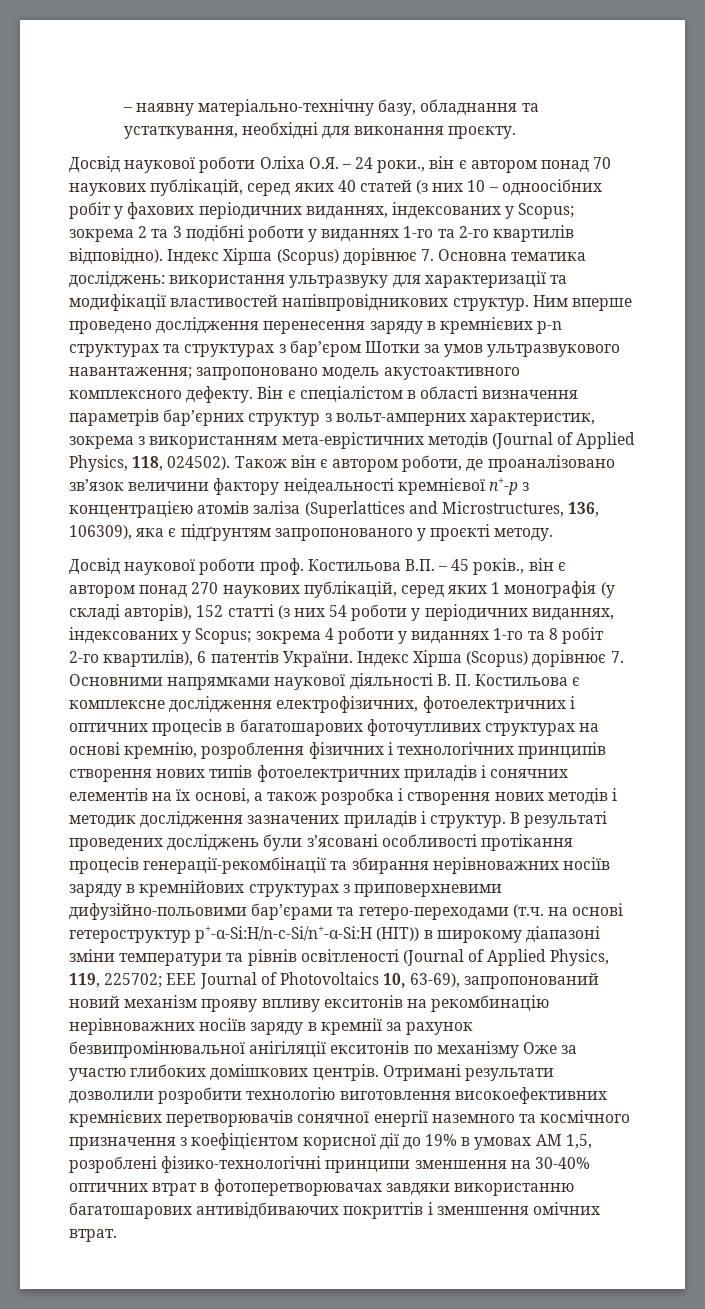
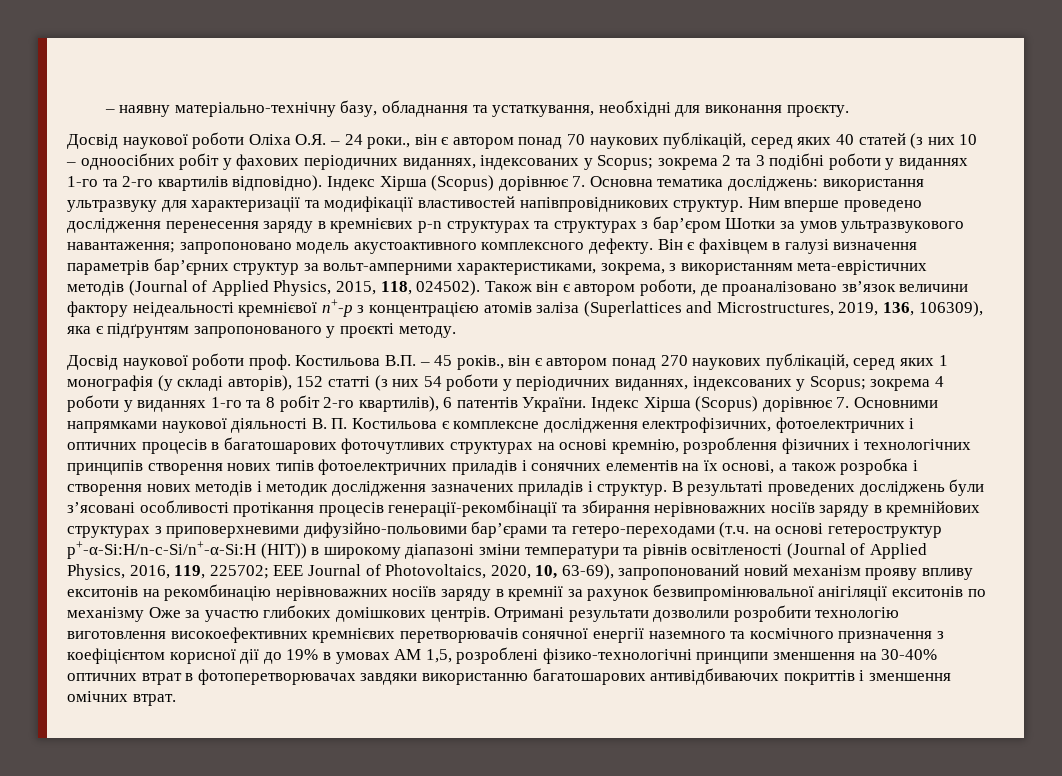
- Він є спеціалістом в області визначення параметрів бар’єрних структур з вольт-амперних характеристик, зокрема з використанням мета-еврістичних методів (Journal of Applied Physics, 118, 024502).
+ Він є фахівцем в галузі визначення параметрів бар’єрних структур за вольт-амперними характеристиками, зокрема, з використанням мета-еврістичних методів (Journal of Applied Physics, 2015, 118, 024502).
- Також він є автором роботи, де проаналізовано зв’язок величини фактору неідеальності кремнієвої n+-p з концентрацією атомів заліза (Superlattices and Microstructures, 136, 106309), яка є підґрунтям запропонованого у проєкті методу.
+ Також він є автором роботи, де проаналізовано зв’язок величини фактору неідеальності кремнієвої n+-p з концентрацією атомів заліза (Superlattices and Microstructures, 2019, 136, 106309), яка є підґрунтям запропонованого у проєкті методу.
- В результаті проведених досліджень були з’ясовані особливості протікання процесів генерації-рекомбінації та збирання нерівноважних носіїв заряду в кремнійових структурах з приповерхневими дифузійно-польовими бар’єрами та гетеро-переходами (т.ч. на основі гетероструктур p+-α-Si:H/n-c-Si/n+-α-Si:H (HIT)) в широкому діапазоні зміни температури та рівнів освітленості (Journal of Applied Physics, 119, 225702;
+ В результаті проведених досліджень були з’ясовані особливості протікання процесів генерації-рекомбінації та збирання нерівноважних носіїв заряду в кремнійових структурах з приповерхневими дифузійно-польовими бар’єрами та гетеро-переходами (т.ч. на основі гетероструктур p+-α-Si:H/n-c-Si/n+-α-Si:H (HIT)) в широкому діапазоні зміни температури та рівнів освітленості (Journal of Applied Physics, 2016, 119, 225702;
- EEE Journal of Photovoltaics 10, 63-69), запропонований новий механізм прояву впливу екситонів на рекомбинацію нерівноважних носіїв заряду в кремнії за рахунок безвипромінювальної анігіляції екситонів по механізму Оже за участю глибоких домішкових центрів.
+ EEE Journal of Photovoltaics, 2020, 10, 63-69), запропонований новий механізм прояву впливу екситонів на рекомбинацію нерівноважних носіїв заряду в кремнії за рахунок безвипромінювальної анігіляції екситонів по механізму Оже за участю глибоких домішкових центрів.

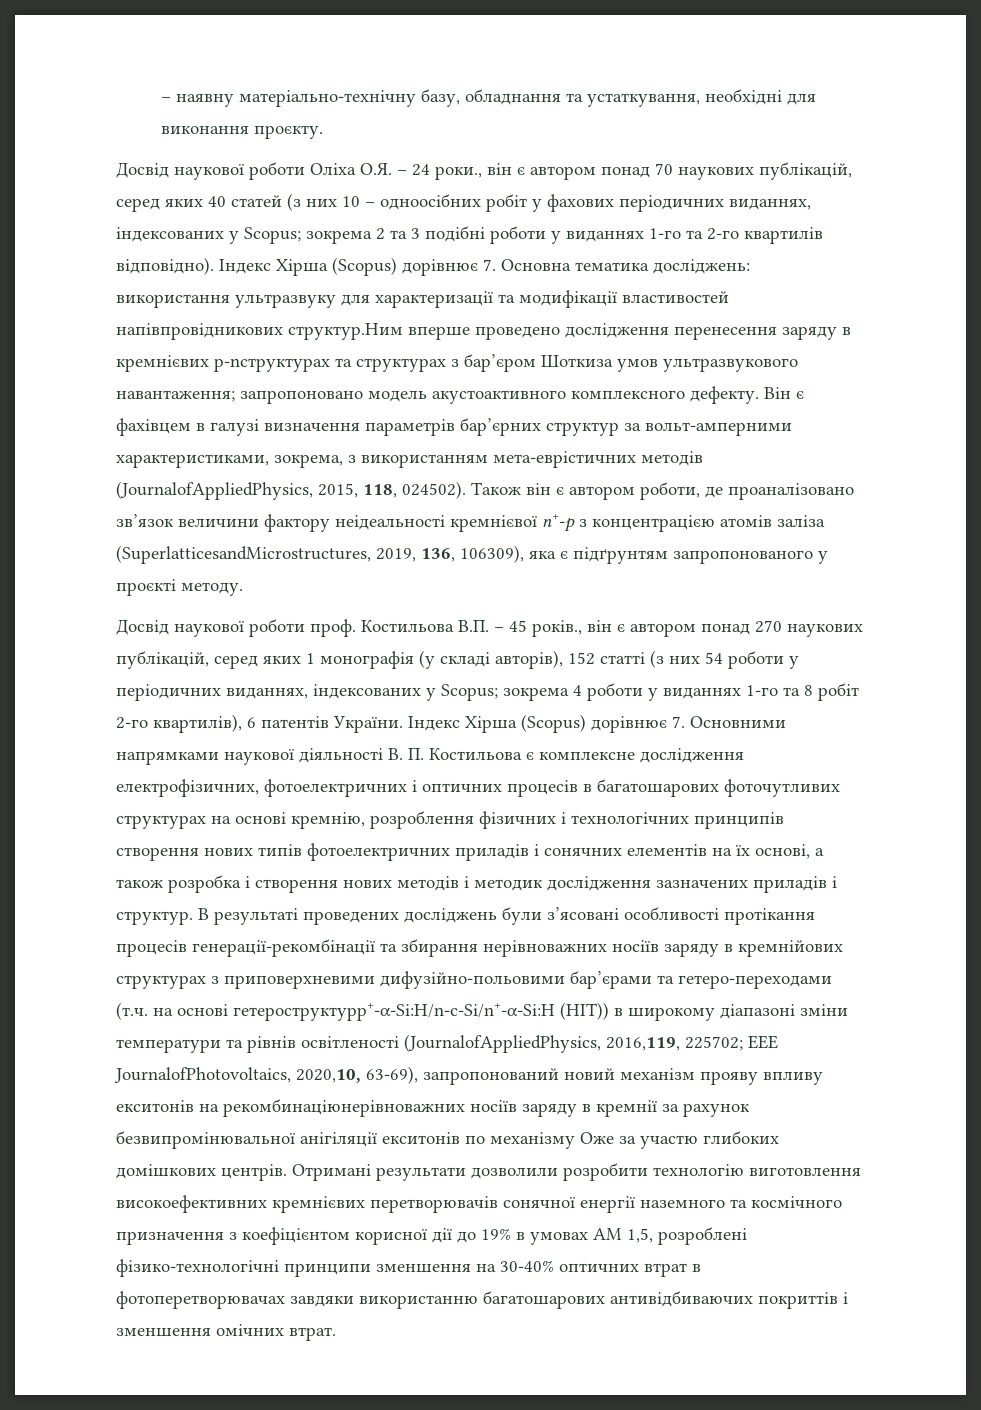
- Індекс Хірша (Scopus) дорівнює 7. Основна тематика досліджень: використання ультразвуку для характеризації та модифікації властивостей напівпровідникових структур. Ним вперше проведено дослідження перенесення заряду в кремнієвих p-n структурах та структурах з бар’єром Шотки за умов ультразвукового навантаження; запропоновано модель акустоактивного комплексного дефекту.
+ Індекс Хірша (Scopus) дорівнює 7. Основна тематика досліджень: використання ультразвуку для характеризації та модифікації властивостей напівпровідникових структур.Ним вперше проведено дослідження перенесення заряду в кремнієвих p-nструктурах та структурах з бар’єром Шоткиза умов ультразвукового навантаження; запропоновано модель акустоактивного комплексного дефекту.
- Він є фахівцем в галузі визначення параметрів бар’єрних структур за вольт-амперними характеристиками, зокрема, з використанням мета-еврістичних методів (Journal of Applied Physics, 2015, 118, 024502).
+ Він є фахівцем в галузі визначення параметрів бар’єрних структур за вольт-амперними характеристиками, зокрема, з використанням мета-еврістичних методів (JournalofAppliedPhysics, 2015, 118, 024502).
- Також він є автором роботи, де проаналізовано зв’язок величини фактору неідеальності кремнієвої n+-p з концентрацією атомів заліза (Superlattices and Microstructures, 2019, 136, 106309), яка є підґрунтям запропонованого у проєкті методу.
+ Також він є автором роботи, де проаналізовано зв’язок величини фактору неідеальності кремнієвої n+-p з концентрацією атомів заліза (SuperlatticesandMicrostructures, 2019, 136, 106309), яка є підґрунтям запропонованого у проєкті методу.
- В результаті проведених досліджень були з’ясовані особливості протікання процесів генерації-рекомбінації та збирання нерівноважних носіїв заряду в кремнійових структурах з приповерхневими дифузійно-польовими бар’єрами та гетеро-переходами (т.ч. на основі гетероструктур p+-α-Si:H/n-c-Si/n+-α-Si:H (HIT)) в широкому діапазоні зміни температури та рівнів освітленості (Journal of Applied Physics, 2016, 119, 225702; EEE Journal of Photovoltaics, 2020, 10, 63-69), запропонований новий механізм прояву впливу екситонів на рекомбинацію нерівноважних носіїв заряду в кремнії за рахунок безвипромінювальної анігіляції екситонів по механізму Оже за участю глибоких домішкових центрів.
+ В результаті проведених досліджень були з’ясовані особливості протікання процесів генерації-рекомбінації та збирання нерівноважних носіїв заряду в кремнійових структурах з приповерхневими дифузійно-польовими бар’єрами та гетеро-переходами (т.ч. на основі гетероструктурp+-α-Si:H/n-c-Si/n+-α-Si:H (HIT)) в широкому діапазоні зміни температури та рівнів освітленості (JournalofAppliedPhysics, 2016,119, 225702; EEE JournalofPhotovoltaics, 2020,10, 63-69), запропонований новий механізм прояву впливу екситонів на рекомбинаціюнерівноважних носіїв заряду в кремнії за рахунок безвипромінювальної анігіляції екситонів по механізму Оже за участю глибоких домішкових центрів.

